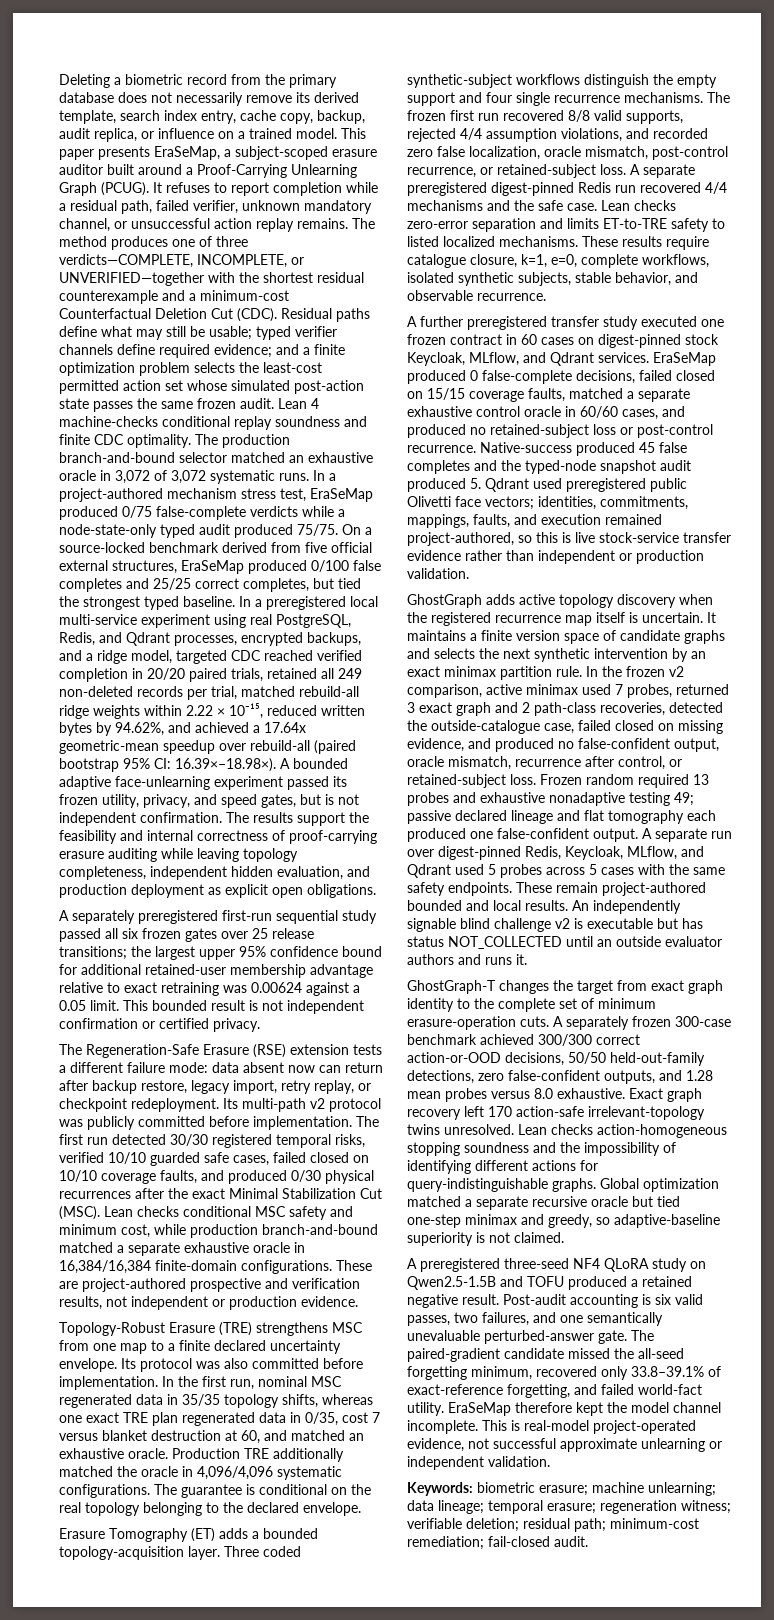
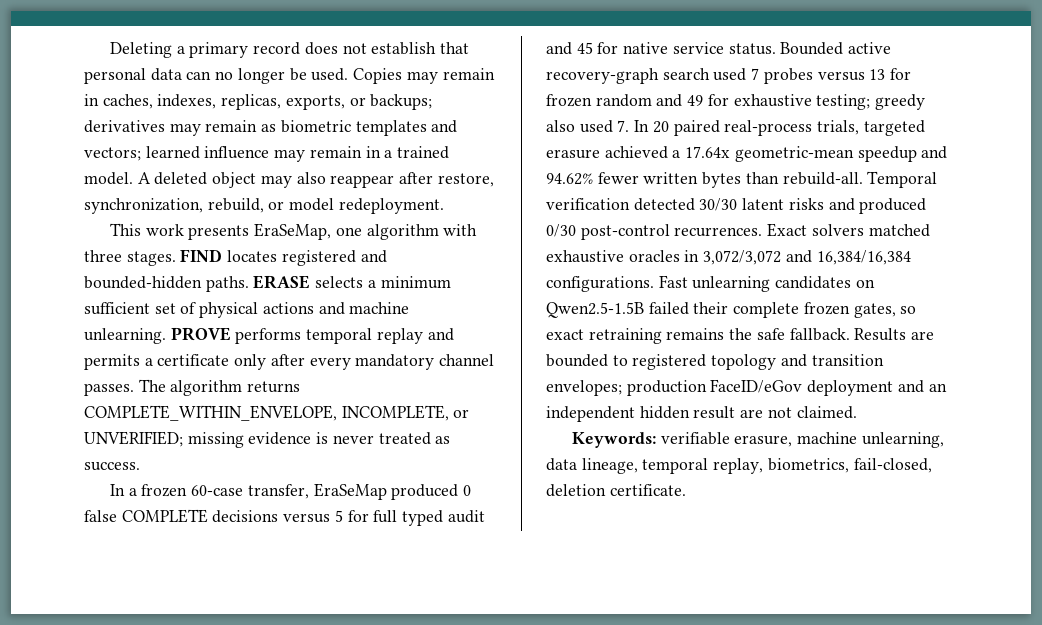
- Deleting a biometric record from the primary database does not necessarily remove its derived template, search index entry, cache copy, backup, audit replica, or influence on a trained model. This paper presents EraSeMap, a subject-scoped erasure auditor built around a Proof-Carrying Unlearning Graph (PCUG). It refuses to report completion while a residual path, failed verifier, unknown mandatory channel, or unsuccessful action replay remains. The method produces one of three verdicts—COMPLETE, INCOMPLETE, or UNVERIFIED—together with the shortest residual counterexample and a minimum-cost Counterfactual Deletion Cut (CDC). Residual paths define what may still be usable; typed verifier channels define required evidence; and a finite optimization problem selects the least-cost permitted action set whose simulated post-action state passes the same frozen audit. Lean 4 machine-checks conditional replay soundness and finite CDC optimality. The production branch-and-bound selector matched an exhaustive oracle in 3,072 of 3,072 systematic runs. In a project-authored mechanism stress test, EraSeMap produced 0/75 false-complete verdicts while a node-state-only typed audit produced 75/75. On a source-locked benchmark derived from five official external structures, EraSeMap produced 0/100 false completes and 25/25 correct completes, but tied the strongest typed baseline. In a preregistered local multi-service experiment using real PostgreSQL, Redis, and Qdrant processes, encrypted backups, and a ridge model, targeted CDC reached verified completion in 20/20 paired trials, retained all 249 non-deleted records per trial, matched rebuild-all ridge weights within 2.22 × 10⁻¹⁵, reduced written bytes by 94.62%, and achieved a 17.64x geometric-mean speedup over rebuild-all (paired bootstrap 95% CI: 16.39×–18.98×). A bounded adaptive face-unlearning experiment passed its frozen utility, privacy, and speed gates, but is not independent confirmation. The results support the feasibility and internal correctness of proof-carrying erasure auditing while leaving topology completeness, independent hidden evaluation, and production deployment as explicit open obligations.
- A separately preregistered first-run sequential study passed all six frozen gates over 25 release transitions; the largest upper 95% confidence bound for additional retained-user membership advantage relative to exact retraining was 0.00624 against a 0.05 limit. This bounded result is not independent confirmation or certified privacy.
- The Regeneration-Safe Erasure (RSE) extension tests a different failure mode: data absent now can return after backup restore, legacy import, retry replay, or checkpoint redeployment. Its multi-path v2 protocol was publicly committed before implementation. The first run detected 30/30 registered temporal risks, verified 10/10 guarded safe cases, failed closed on 10/10 coverage faults, and produced 0/30 physical recurrences after the exact Minimal Stabilization Cut (MSC). Lean checks conditional MSC safety and minimum cost, while production branch-and-bound matched a separate exhaustive oracle in 16,384/16,384 finite-domain configurations. These are project-authored prospective and verification results, not independent or production evidence.
- Topology-Robust Erasure (TRE) strengthens MSC from one map to a finite declared uncertainty envelope. Its protocol was also committed before implementation. In the first run, nominal MSC regenerated data in 35/35 topology shifts, whereas one exact TRE plan regenerated data in 0/35, cost 7 versus blanket destruction at 60, and matched an exhaustive oracle. Production TRE additionally matched the oracle in 4,096/4,096 systematic configurations. The guarantee is conditional on the real topology belonging to the declared envelope.
- Erasure Tomography (ET) adds a bounded topology-acquisition layer. Three coded synthetic-subject workflows distinguish the empty support and four single recurrence mechanisms. The frozen first run recovered 8/8 valid supports, rejected 4/4 assumption violations, and recorded zero false localization, oracle mismatch, post-control recurrence, or retained-subject loss. A separate preregistered digest-pinned Redis run recovered 4/4 mechanisms and the safe case. Lean checks zero-error separation and limits ET-to-TRE safety to listed localized mechanisms. These results require catalogue closure, k=1, e=0, complete workflows, isolated synthetic subjects, stable behavior, and observable recurrence.
- A further preregistered transfer study executed one frozen contract in 60 cases on digest-pinned stock Keycloak, MLflow, and Qdrant services. EraSeMap produced 0 false-complete decisions, failed closed on 15/15 coverage faults, matched a separate exhaustive control oracle in 60/60 cases, and produced no retained-subject loss or post-control recurrence. Native-success produced 45 false completes and the typed-node snapshot audit produced 5. Qdrant used preregistered public Olivetti face vectors; identities, commitments, mappings, faults, and execution remained project-authored, so this is live stock-service transfer evidence rather than independent or production validation.
- GhostGraph adds active topology discovery when the registered recurrence map itself is uncertain. It maintains a finite version space of candidate graphs and selects the next synthetic intervention by an exact minimax partition rule. In the frozen v2 comparison, active minimax used 7 probes, returned 3 exact graph and 2 path-class recoveries, detected the outside-catalogue case, failed closed on missing evidence, and produced no false-confident output, oracle mismatch, recurrence after control, or retained-subject loss. Frozen random required 13 probes and exhaustive nonadaptive testing 49; passive declared lineage and flat tomography each produced one false-confident output. A separate run over digest-pinned Redis, Keycloak, MLflow, and Qdrant used 5 probes across 5 cases with the same safety endpoints. These remain project-authored bounded and local results. An independently signable blind challenge v2 is executable but has status NOT_COLLECTED until an outside evaluator authors and runs it.
- GhostGraph-T changes the target from exact graph identity to the complete set of minimum erasure-operation cuts. A separately frozen 300-case benchmark achieved 300/300 correct action-or-OOD decisions, 50/50 held-out-family detections, zero false-confident outputs, and 1.28 mean probes versus 8.0 exhaustive. Exact graph recovery left 170 action-safe irrelevant-topology twins unresolved. Lean checks action-homogeneous stopping soundness and the impossibility of identifying different actions for query-indistinguishable graphs. Global optimization matched a separate recursive oracle but tied one-step minimax and greedy, so adaptive-baseline superiority is not claimed.
- A preregistered three-seed NF4 QLoRA study on Qwen2.5-1.5B and TOFU produced a retained negative result. Post-audit accounting is six valid passes, two failures, and one semantically unevaluable perturbed-answer gate. The paired-gradient candidate missed the all-seed forgetting minimum, recovered only 33.8–39.1% of exact-reference forgetting, and failed world-fact utility. EraSeMap therefore kept the model channel incomplete. This is real-model project-operated evidence, not successful approximate unlearning or independent validation.
- Keywords: biometric erasure; machine unlearning; data lineage; temporal erasure; regeneration witness; verifiable deletion; residual path; minimum-cost remediation; fail-closed audit.
+ Deleting a primary record does not establish that personal data can no longer be used. Copies may remain in caches, indexes, replicas, exports, or backups; derivatives may remain as biometric templates and vectors; learned influence may remain in a trained model. A deleted object may also reappear after restore, synchronization, rebuild, or model redeployment.
+ This work presents EraSeMap, one algorithm with three stages. FIND locates registered and bounded-hidden paths. ERASE selects a minimum sufficient set of physical actions and machine unlearning. PROVE performs temporal replay and permits a certificate only after every mandatory channel passes. The algorithm returns COMPLETE_WITHIN_ENVELOPE, INCOMPLETE, or UNVERIFIED; missing evidence is never treated as success.
+ In a frozen 60-case transfer, EraSeMap produced 0 false COMPLETE decisions versus 5 for full typed audit and 45 for native service status. Bounded active recovery-graph search used 7 probes versus 13 for frozen random and 49 for exhaustive testing; greedy also used 7. In 20 paired real-process trials, targeted erasure achieved a 17.64x geometric-mean speedup and 94.62% fewer written bytes than rebuild-all. Temporal verification detected 30/30 latent risks and produced 0/30 post-control recurrences. Exact solvers matched exhaustive oracles in 3,072/3,072 and 16,384/16,384 configurations. Fast unlearning candidates on Qwen2.5-1.5B failed their complete frozen gates, so exact retraining remains the safe fallback. Results are bounded to registered topology and transition envelopes; production FaceID/eGov deployment and an independent hidden result are not claimed.
+ Keywords: verifiable erasure, machine unlearning, data lineage, temporal replay, biometrics, fail-closed, deletion certificate.

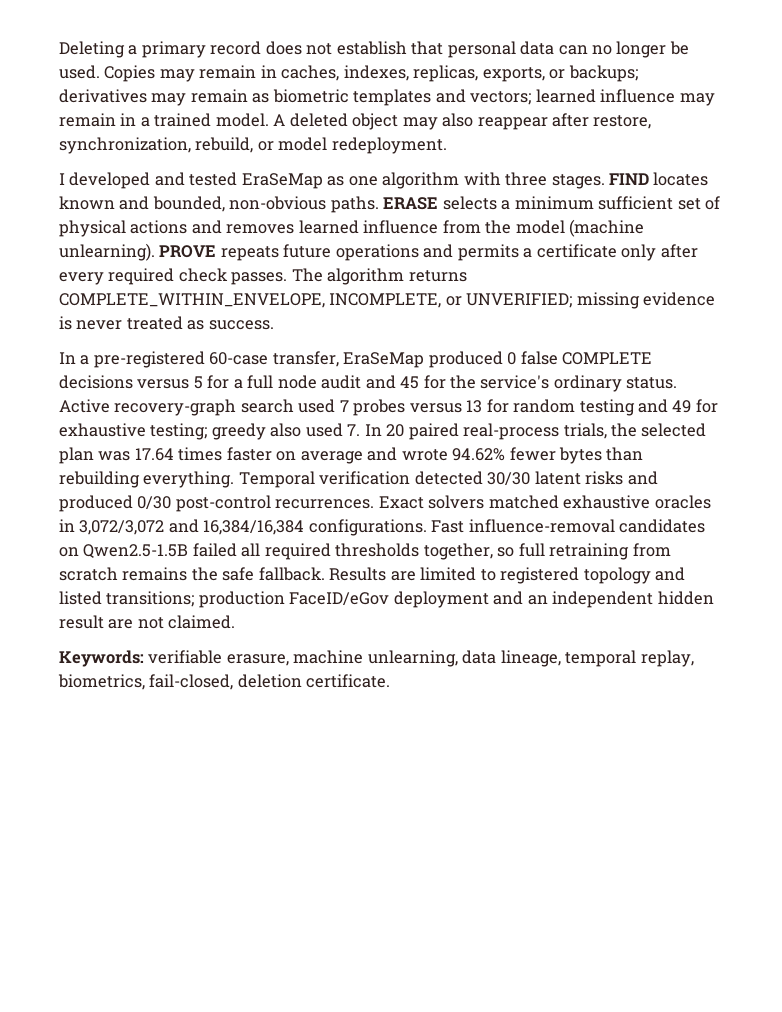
- This work presents EraSeMap, one algorithm with three stages.
+ I developed and tested EraSeMap as one algorithm with three stages.
- FIND locates registered and bounded-hidden paths.
+ FIND locates known and bounded, non-obvious paths.
- ERASE selects a minimum sufficient set of physical actions and machine unlearning. PROVE performs temporal replay and permits a certificate only after every mandatory channel passes.
+ ERASE selects a minimum sufficient set of physical actions and removes learned influence from the model (machine unlearning). PROVE repeats future operations and permits a certificate only after every required check passes.
- In a frozen 60-case transfer, EraSeMap produced 0 false COMPLETE decisions versus 5 for full typed audit and 45 for native service status. Bounded active recovery-graph search used 7 probes versus 13 for frozen random and 49 for exhaustive testing; greedy also used 7. In 20 paired real-process trials, targeted erasure achieved a 17.64x geometric-mean speedup and 94.62% fewer written bytes than rebuild-all.
+ In a pre-registered 60-case transfer, EraSeMap produced 0 false COMPLETE decisions versus 5 for a full node audit and 45 for the service's ordinary status. Active recovery-graph search used 7 probes versus 13 for random testing and 49 for exhaustive testing; greedy also used 7. In 20 paired real-process trials, the selected plan was 17.64 times faster on average and wrote 94.62% fewer bytes than rebuilding everything.
- Fast unlearning candidates on Qwen2.5-1.5B failed their complete frozen gates, so exact retraining remains the safe fallback.
+ Fast influence-removal candidates on Qwen2.5-1.5B failed all required thresholds together, so full retraining from scratch remains the safe fallback.
- Results are bounded to registered topology and transition envelopes; production FaceID/eGov deployment and an independent hidden result are not claimed.
+ Results are limited to registered topology and listed transitions; production FaceID/eGov deployment and an independent hidden result are not claimed.

